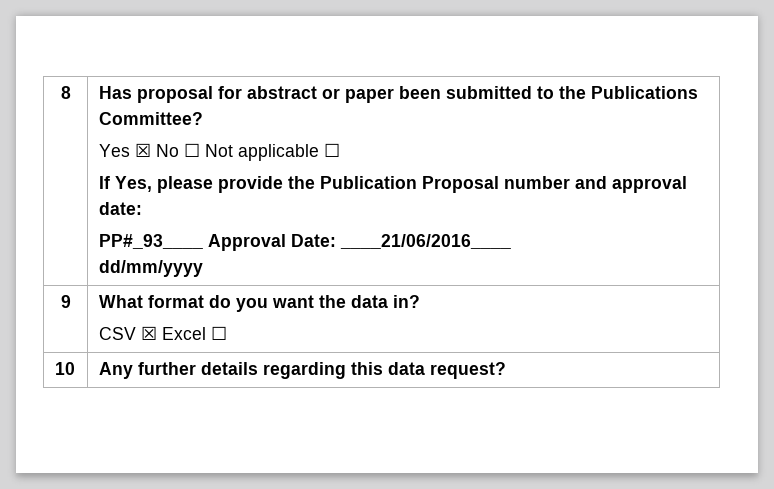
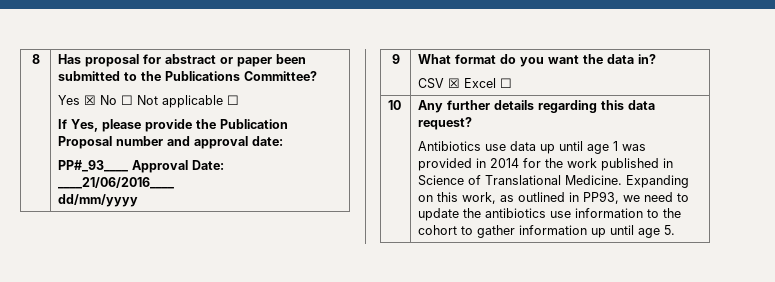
+ Antibiotics use data up until age 1 was provided in 2014 for the work published in Science of Translational Medicine. Expanding on this work, as outlined in PP93, we need to update the antibiotics use information to the cohort to gather information up until age 5.

